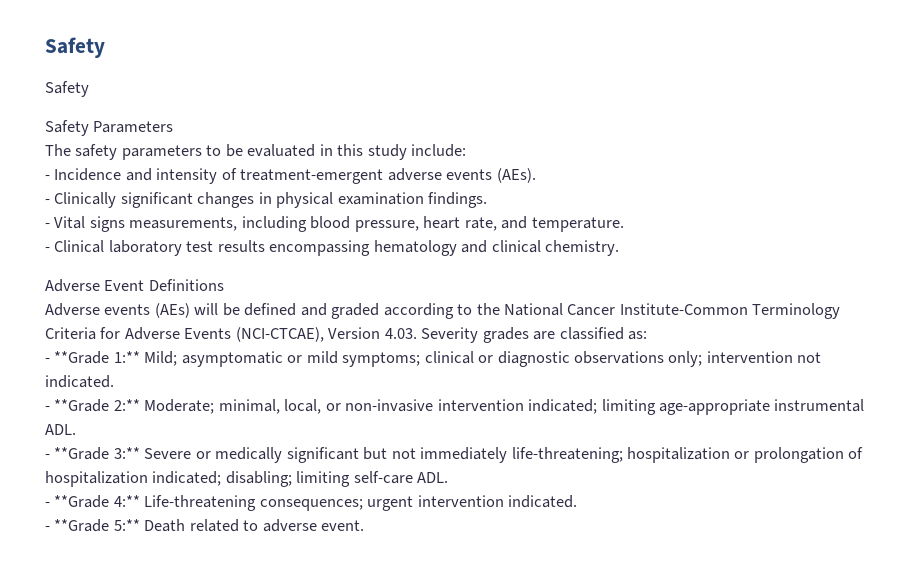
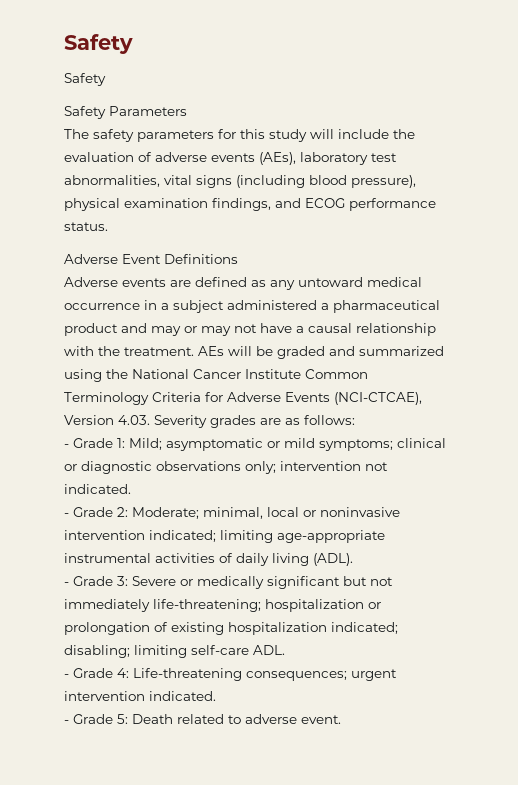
- The safety parameters to be evaluated in this study include:
- - Incidence and intensity of treatment-emergent adverse events (AEs).
- - Clinically significant changes in physical examination findings.
- - Vital signs measurements, including blood pressure, heart rate, and temperature.
- - Clinical laboratory test results encompassing hematology and clinical chemistry.
+ The safety parameters for this study will include the evaluation of adverse events (AEs), laboratory test abnormalities, vital signs (including blood pressure), physical examination findings, and ECOG performance status.
- Adverse events (AEs) will be defined and graded according to the National Cancer Institute-Common Terminology Criteria for Adverse Events (NCI-CTCAE), Version 4.03. Severity grades are classified as:
- - **Grade 1:** Mild; asymptomatic or mild symptoms; clinical or diagnostic observations only; intervention not indicated.
+ Adverse events are defined as any untoward medical occurrence in a subject administered a pharmaceutical product and may or may not have a causal relationship with the treatment. AEs will be graded and summarized using the National Cancer Institute Common Terminology Criteria for Adverse Events (NCI-CTCAE), Version 4.03. Severity grades are as follows:
+ - Grade 1: Mild; asymptomatic or mild symptoms; clinical or diagnostic observations only; intervention not indicated.
- - **Grade 2:** Moderate; minimal, local, or non-invasive intervention indicated; limiting age-appropriate instrumental ADL.
- - **Grade 3:** Severe or medically significant but not immediately life-threatening; hospitalization or prolongation of hospitalization indicated; disabling; limiting self-care ADL.
+ - Grade 2: Moderate; minimal, local or noninvasive intervention indicated; limiting age-appropriate instrumental activities of daily living (ADL).
+ - Grade 3: Severe or medically significant but not immediately life-threatening; hospitalization or prolongation of existing hospitalization indicated; disabling; limiting self-care ADL.
- - **Grade 4:** Life-threatening consequences; urgent intervention indicated.
+ - Grade 4: Life-threatening consequences; urgent intervention indicated.
- - **Grade 5:** Death related to adverse event.
+ - Grade 5: Death related to adverse event.

